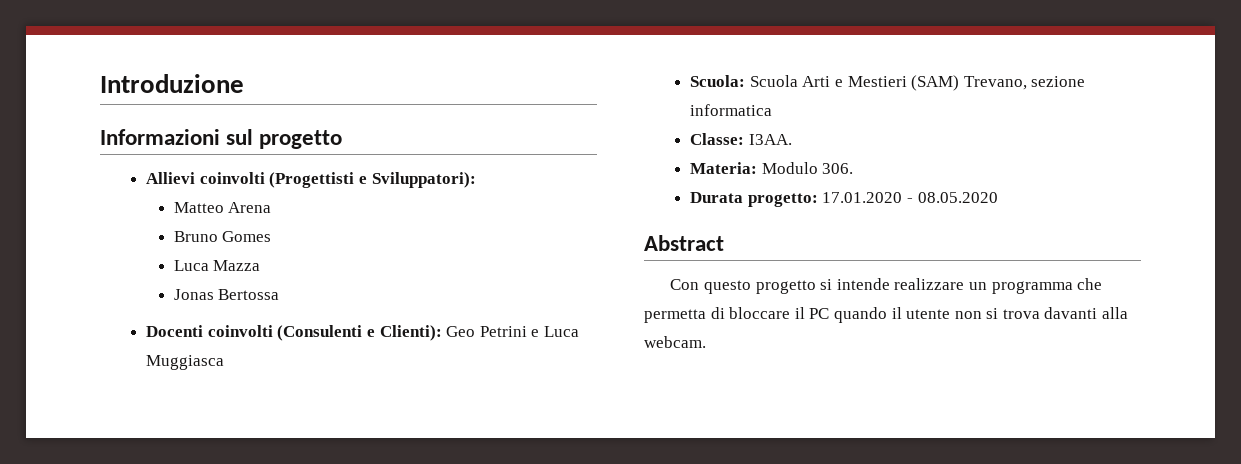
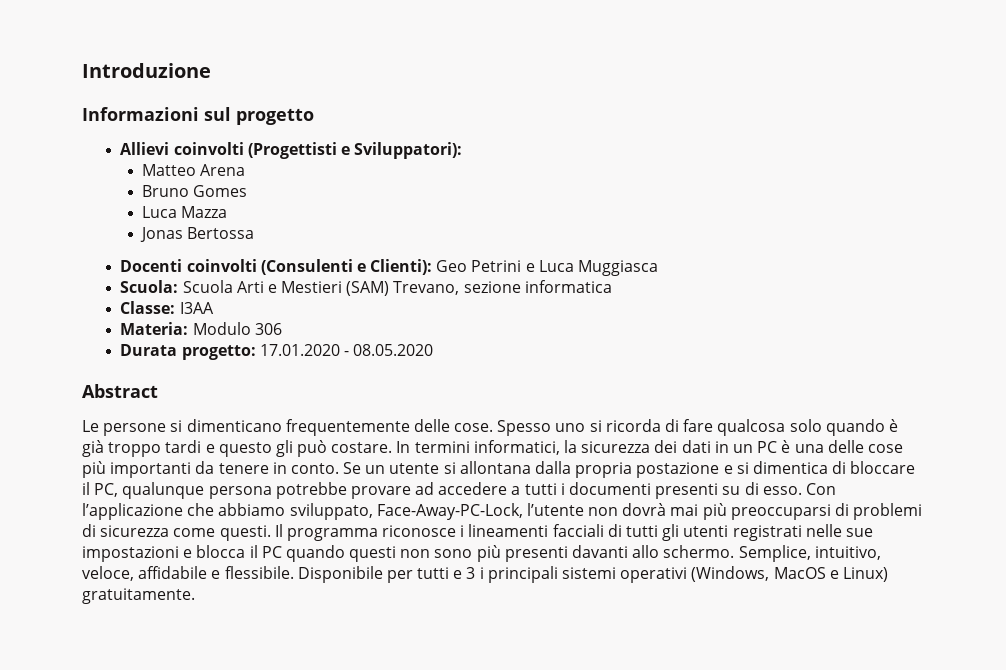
- Classe: I3AA.
+ Classe: I3AA
- Materia: Modulo 306.
+ Materia: Modulo 306
- Con questo progetto si intende realizzare un programma che permetta di bloccare il PC quando il utente non si trova davanti alla webcam.
+ Le persone si dimenticano frequentemente delle cose. Spesso uno si ricorda di fare qualcosa solo quando è già troppo tardi e questo gli può costare. In termini informatici, la sicurezza dei dati in un PC è una delle cose più importanti da tenere in conto. Se un utente si allontana dalla propria postazione e si dimentica di bloccare il PC, qualunque persona potrebbe provare ad accedere a tutti i documenti presenti su di esso. Con l’applicazione che abbiamo sviluppato, Face-Away-PC-Lock, l’utente non dovrà mai più preoccuparsi di problemi di sicurezza come questi. Il programma riconosce i lineamenti facciali di tutti gli utenti registrati nelle sue impostazioni e blocca il PC quando questi non sono più presenti davanti allo schermo. Semplice, intuitivo, veloce, affidabile e flessibile. Disponibile per tutti e 3 i principali sistemi operativi (Windows, MacOS e Linux) gratuitamente.

